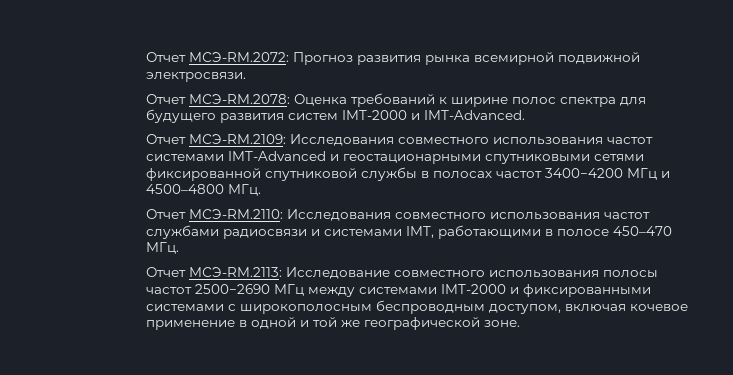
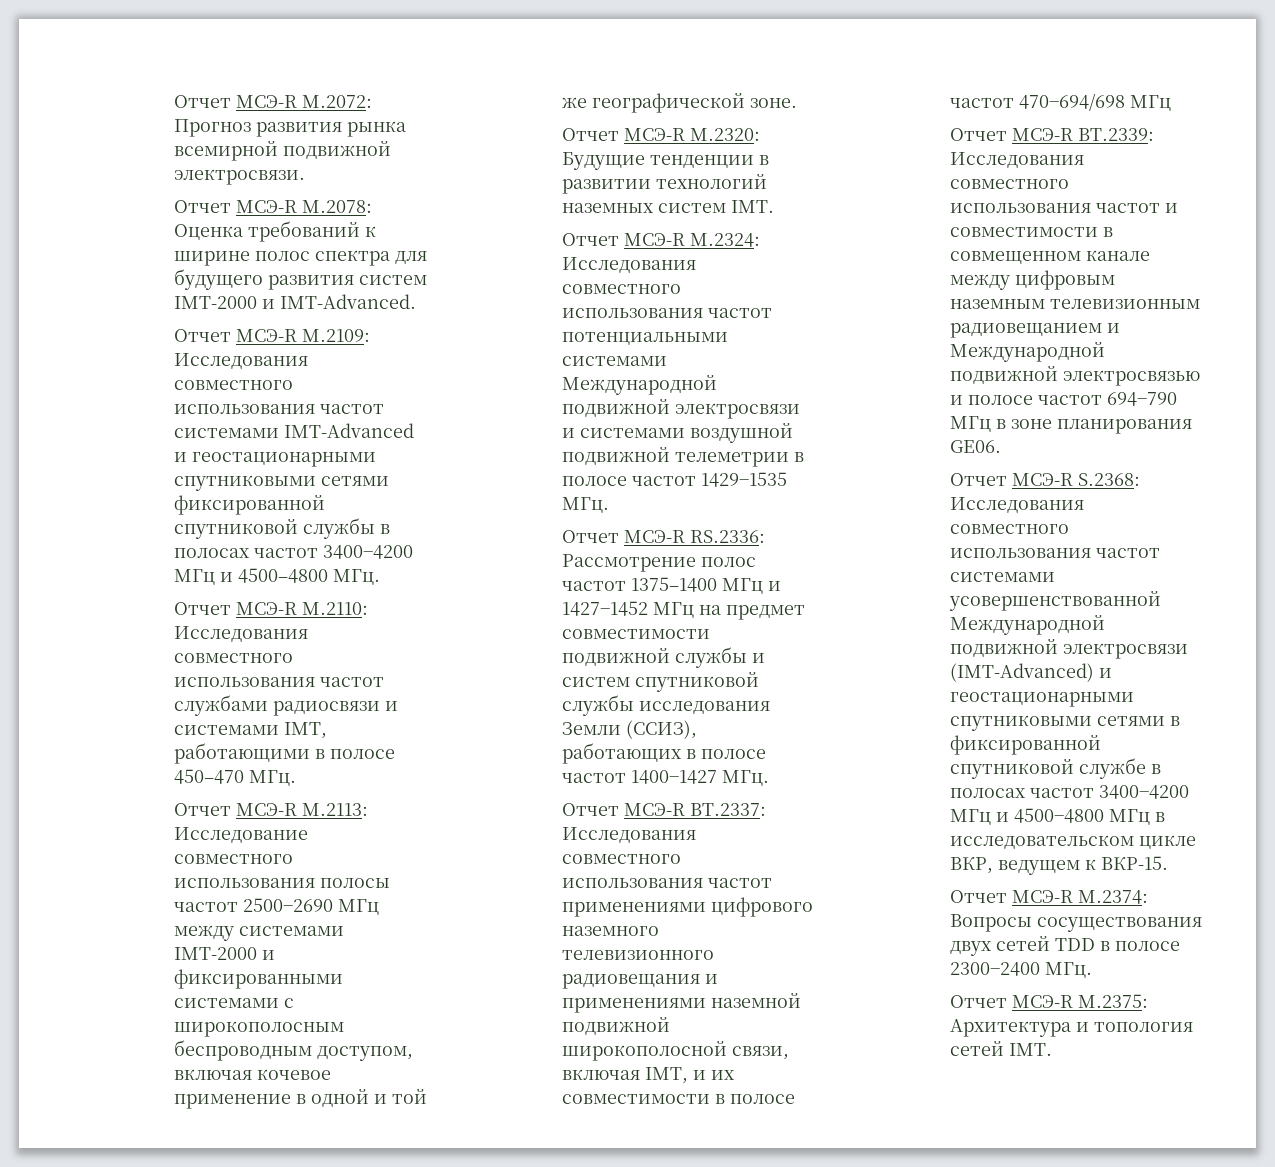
- Отчет МСЭ-RM.2072: Прогноз развития рынка всемирной подвижной электросвязи.
+ Отчет МСЭ-R M.2072: Прогноз развития рынка всемирной подвижной электросвязи.
- Отчет МСЭ-RM.2078: Оценка требований к ширине полос спектра для будущего развития систем IMT-2000 и IMT-Advanced.
+ Отчет МСЭ-R M.2078: Оценка требований к ширине полос спектра для будущего развития систем IMT-2000 и IMT-Advanced.
- Отчет МСЭ-RM.2109: Исследования совместного использования частот системами IMT-Advanced и геостационарными спутниковыми сетями фиксированной спутниковой службы в полосах частот 3400−4200 МГц и 4500–4800 МГц.
+ Отчет МСЭ-R M.2109: Исследования совместного использования частот системами IMT-Advanced и геостационарными спутниковыми сетями фиксированной спутниковой службы в полосах частот 3400−4200 МГц и 4500–4800 МГц.
- Отчет МСЭ-RM.2110: Исследования совместного использования частот службами радиосвязи и системами IMT, работающими в полосе 450–470 МГц.
+ Отчет МСЭ-R M.2110: Исследования совместного использования частот службами радиосвязи и системами IMT, работающими в полосе 450–470 МГц.
- Отчет МСЭ-RM.2113: Исследование совместного использования полосы частот 2500−2690 МГц между системами IMT-2000 и фиксированными системами с широкополосным беспроводным доступом, включая кочевое применение в одной и той же географической зоне.
+ Отчет МСЭ-R M.2113: Исследование совместного использования полосы частот 2500−2690 МГц между системами IMT-2000 и фиксированными системами с широкополосным беспроводным доступом, включая кочевое применение в одной и той же географической зоне.
+ Отчет МСЭ-R M.2320: Будущие тенденции в развитии технологий наземных систем IMT.
+ Отчет МСЭ-R M.2324: Исследования совместного использования частот потенциальными системами Международной подвижной электросвязи и системами воздушной подвижной телеметрии в полосе частот 1429−1535 МГц.
+ Отчет МСЭ-R RS.2336: Рассмотрение полос частот 1375–1400 МГц и 1427−1452 МГц на предмет совместимости подвижной службы и систем спутниковой службы исследования Земли (ССИЗ), работающих в полосе частот 1400−1427 МГц.
+ Отчет МСЭ-R BT.2337: Исследования совместного использования частот применениями цифрового наземного телевизионного радиовещания и применениями наземной подвижной широкополосной связи, включая IMT, и их совместимости в полосе частот 470−694/698 МГц
+ Отчет МСЭ-R BT.2339: Исследования совместного использования частот и совместимости в совмещенном канале между цифровым наземным телевизионным радиовещанием и Международной подвижной электросвязью и полосе частот 694−790 МГц в зоне планирования GE06.
+ Отчет МСЭ-R S.2368: Исследования совместного использования частот системами усовершенствованной Международной подвижной электросвязи (IMT-Advanced) и геостационарными спутниковыми сетями в фиксированной спутниковой службе в полосах частот 3400−4200 МГц и 4500−4800 МГц в исследовательском цикле ВКР, ведущем к ВКР-15.
+ Отчет МСЭ-R M.2374: Вопросы сосуществования двух сетей TDD в полосе 2300−2400 МГц.
+ Отчет МСЭ-R M.2375: Архитектура и топология сетей IMТ.

